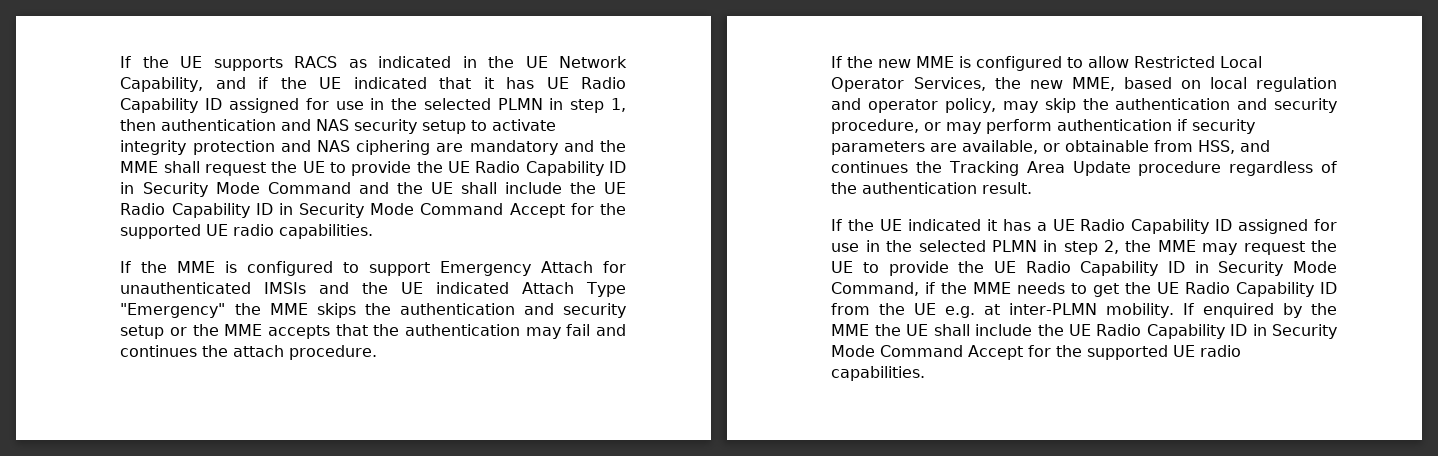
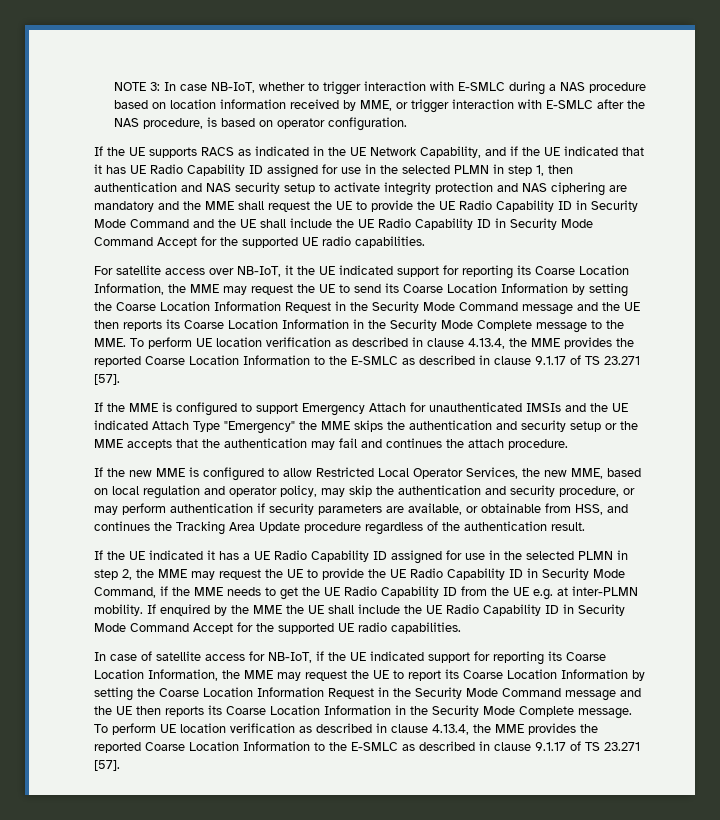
+ NOTE 3: In case NB-IoT, whether to trigger interaction with E-SMLC during a NAS procedure based on location information received by MME, or trigger interaction with E-SMLC after the NAS procedure, is based on operator configuration.
+ For satellite access over NB-IoT, it the UE indicated support for reporting its Coarse Location Information, the MME may request the UE to send its Coarse Location Information by setting the Coarse Location Information Request in the Security Mode Command message and the UE then reports its Coarse Location Information in the Security Mode Complete message to the MME. To perform UE location verification as described in clause 4.13.4, the MME provides the reported Coarse Location Information to the E-SMLC as described in clause 9.1.17 of TS 23.271 [57].
+ In case of satellite access for NB-IoT, if the UE indicated support for reporting its Coarse Location Information, the MME may request the UE to report its Coarse Location Information by setting the Coarse Location Information Request in the Security Mode Command message and the UE then reports its Coarse Location Information in the Security Mode Complete message. To perform UE location verification as described in clause 4.13.4, the MME provides the reported Coarse Location Information to the E-SMLC as described in clause 9.1.17 of TS 23.271 [57].

